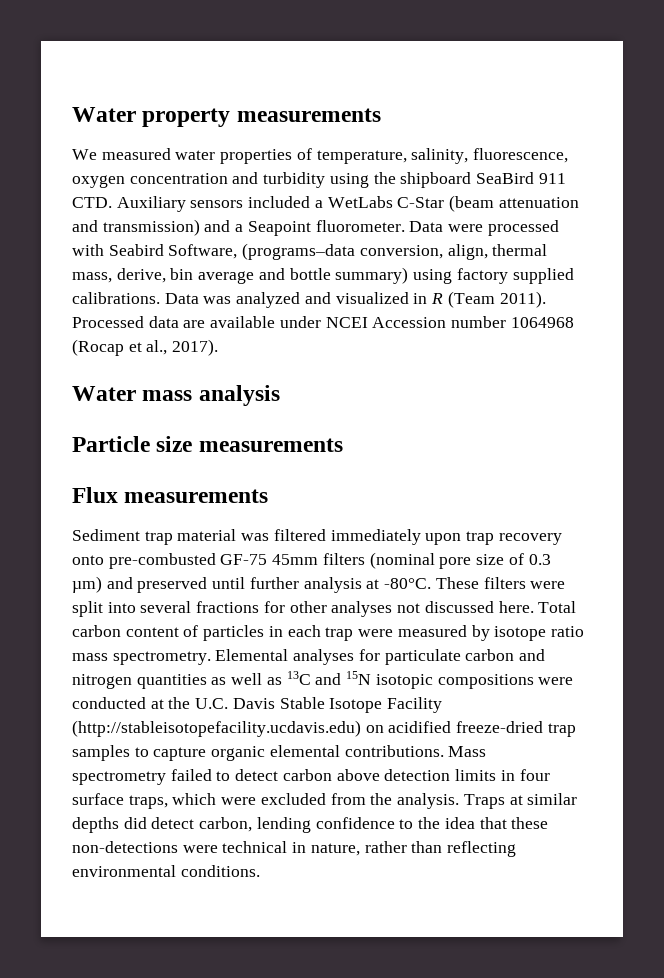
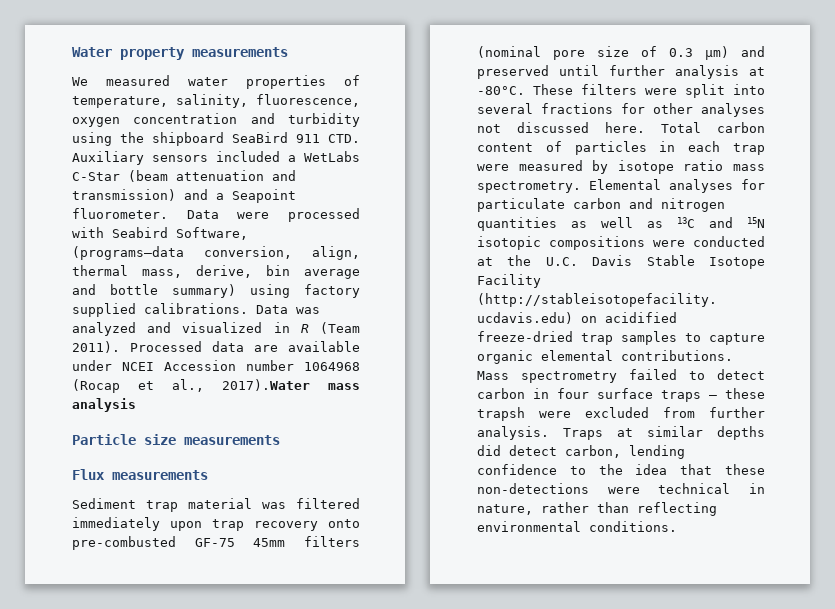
- Processed data are available under NCEI Accession number 1064968 (Rocap et al., 2017).
- Water mass analysis
+ Processed data are available under NCEI Accession number 1064968 (Rocap et al., 2017).Water mass analysis
- Mass spectrometry failed to detect carbon above detection limits in four surface traps, which were excluded from the analysis.
+ Mass spectrometry failed to detect carbon in four surface traps – these trapsh were excluded from further analysis.

